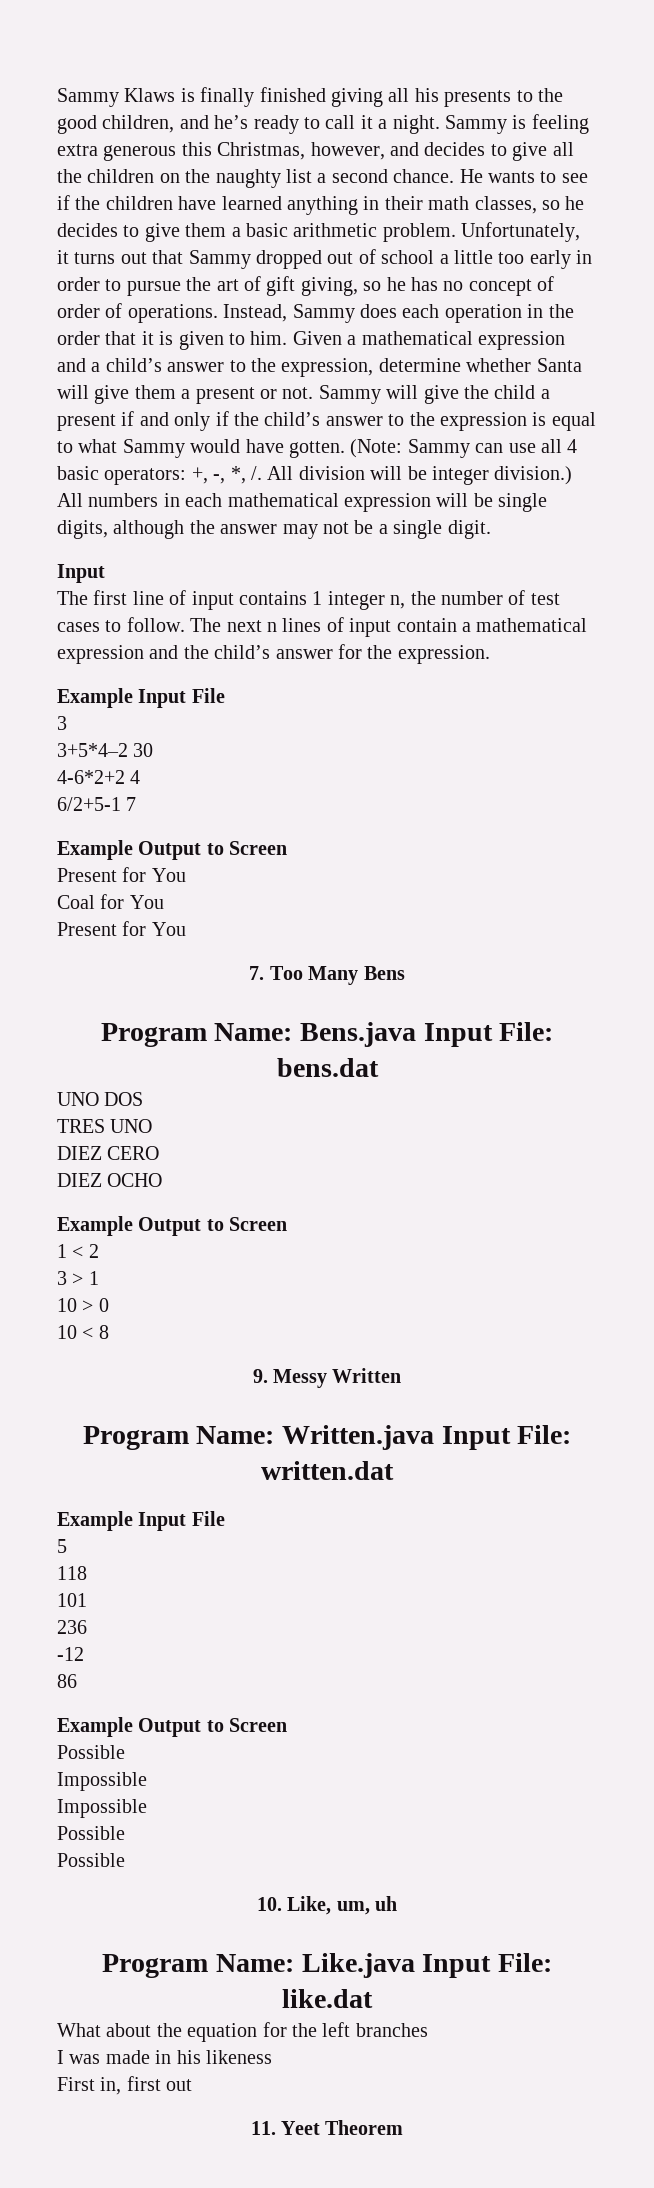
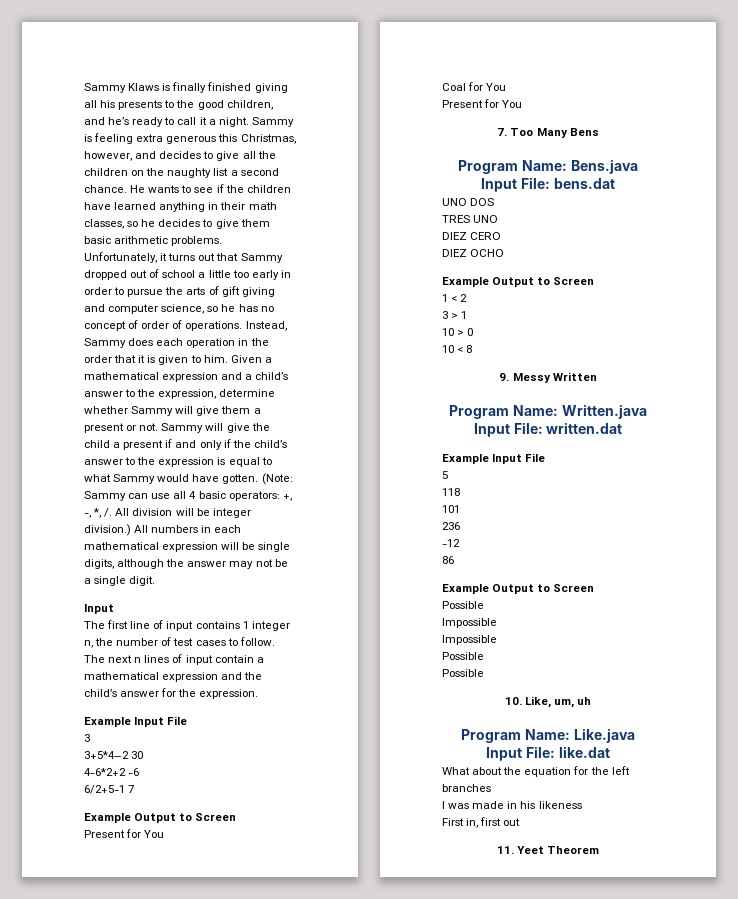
- He wants to see if the children have learned anything in their math classes, so he decides to give them a basic arithmetic problem.
+ He wants to see if the children have learned anything in their math classes, so he decides to give them basic arithmetic problems.
- Unfortunately, it turns out that Sammy dropped out of school a little too early in order to pursue the art of gift giving, so he has no concept of order of operations.
+ Unfortunately, it turns out that Sammy dropped out of school a little too early in order to pursue the arts of gift giving and computer science, so he has no concept of order of operations.
- Given a mathematical expression and a child’s answer to the expression, determine whether Santa will give them a present or not.
+ Given a mathematical expression and a child’s answer to the expression, determine whether Sammy will give them a present or not.
- 4-6*2+2 4
+ 4-6*2+2 -6

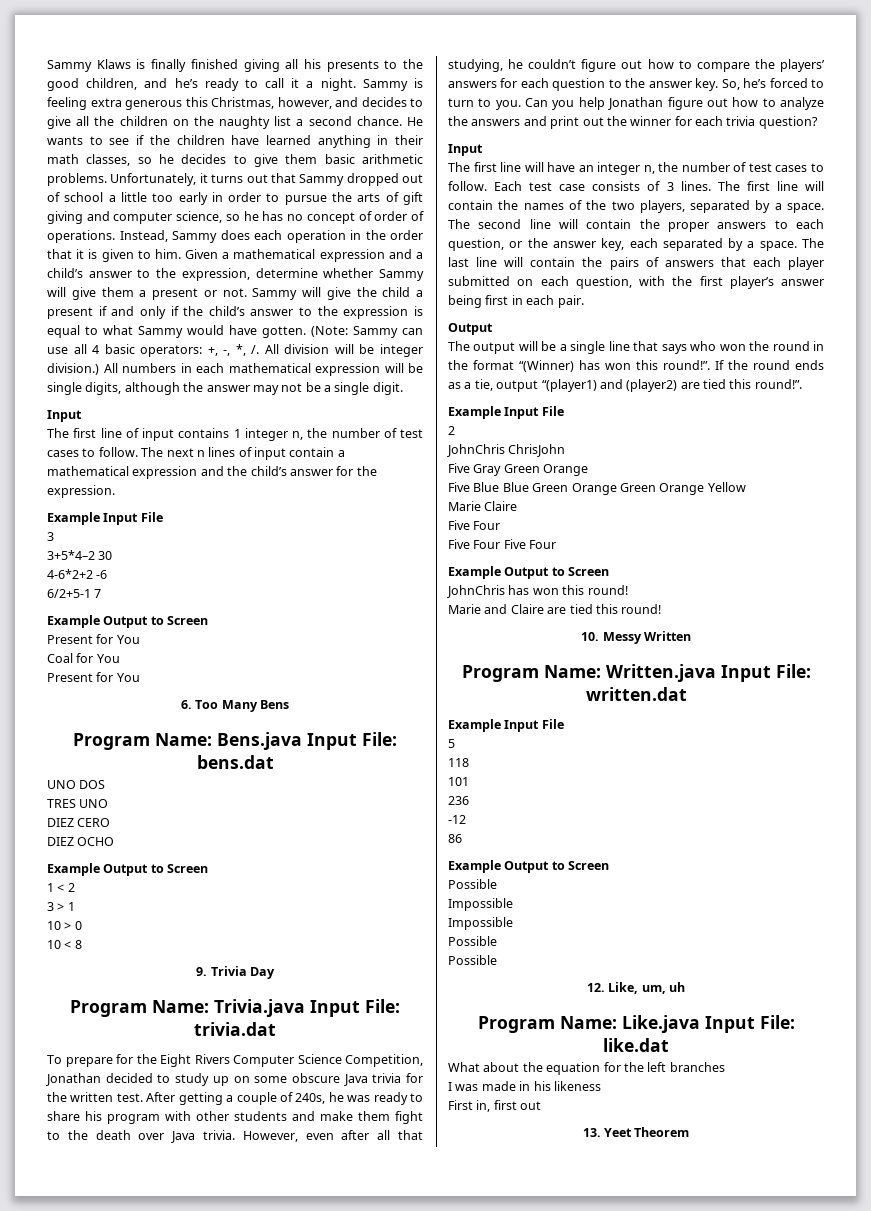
- 7. Too Many Bens
+ 6. Too Many Bens
- 9. Messy Written
+ 9. Trivia Day
+ Program Name: Trivia.java Input File: trivia.dat
+ To prepare for the Eight Rivers Computer Science Competition, Jonathan decided to study up on some obscure Java trivia for the written test. After getting a couple of 240s, he was ready to share his program with other students and make them fight to the death over Java trivia. However, even after all that studying, he couldn’t figure out how to compare the players’ answers for each question to the answer key. So, he’s forced to turn to you. Can you help Jonathan figure out how to analyze the answers and print out the winner for each trivia question?
+ Input
+ The first line will have an integer n, the number of test cases to follow. Each test case consists of 3 lines. The first line will contain the names of the two players, separated by a space. The second line will contain the proper answers to each question, or the answer key, each separated by a space. The last line will contain the pairs of answers that each player submitted on each question, with the first player’s answer being first in each pair.
+ Output
+ The output will be a single line that says who won the round in the format “(Winner) has won this round!”. If the round ends as a tie, output “(player1) and (player2) are tied this round!”.
+ Example Input File
+ 2
+ JohnChris ChrisJohn
+ Five Gray Green Orange
+ Five Blue Blue Green Orange Green Orange Yellow
+ Marie Claire
+ Five Four
+ Five Four Five Four
+ Example Output to Screen
+ JohnChris has won this round!
+ Marie and Claire are tied this round!
+ 10. Messy Written
- 10. Like, um, uh
+ 12. Like, um, uh
- 11. Yeet Theorem
+ 13. Yeet Theorem

